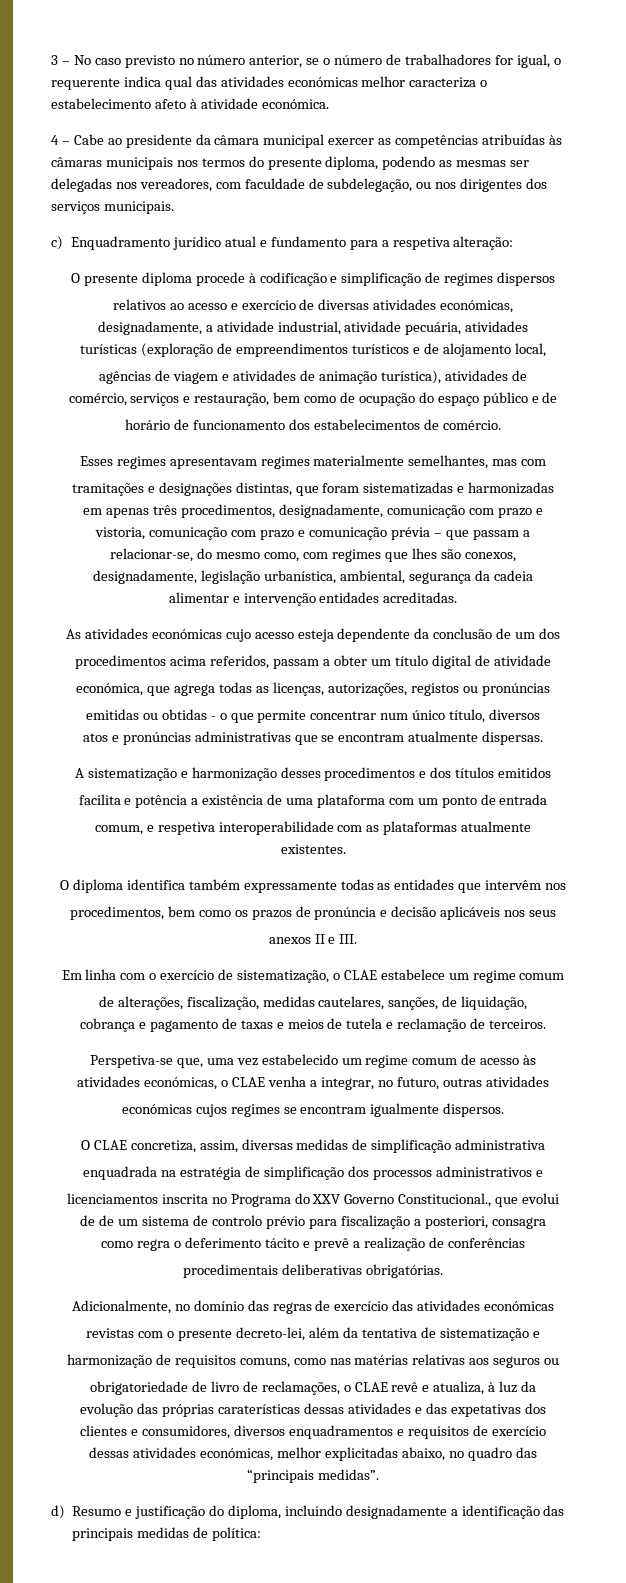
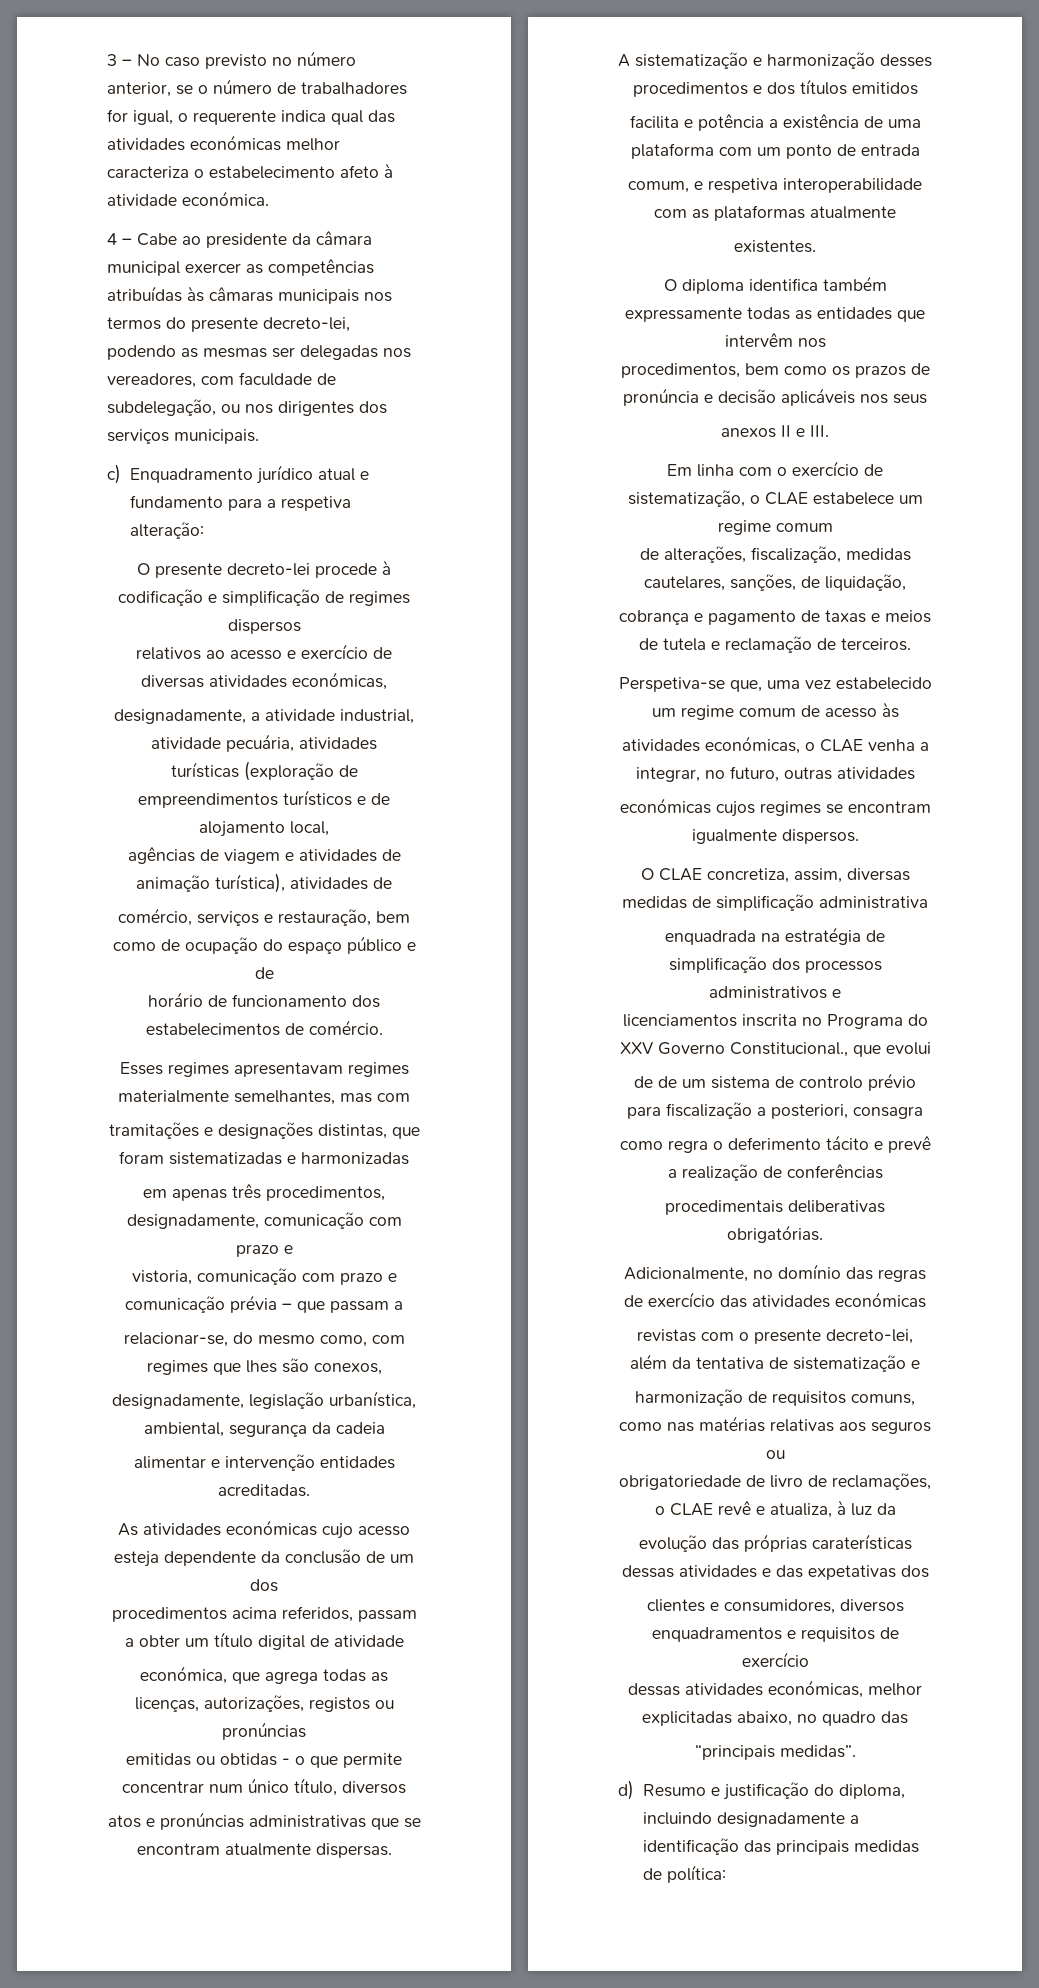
- 4 – Cabe ao presidente da câmara municipal exercer as competências atribuídas às câmaras municipais nos termos do presente diploma, podendo as mesmas ser delegadas nos vereadores, com faculdade de subdelegação, ou nos dirigentes dos serviços municipais.
+ 4 – Cabe ao presidente da câmara municipal exercer as competências atribuídas às câmaras municipais nos termos do presente decreto-lei, podendo as mesmas ser delegadas nos vereadores, com faculdade de subdelegação, ou nos dirigentes dos serviços municipais.
- O presente diploma procede à codificação e simplificação de regimes dispersos
+ O presente decreto-lei procede à codificação e simplificação de regimes dispersos

